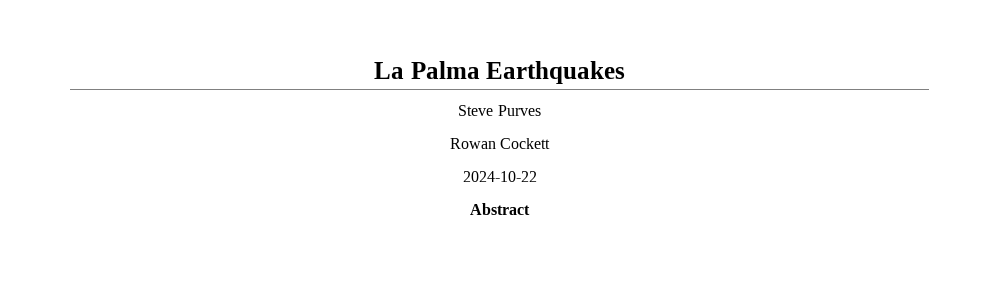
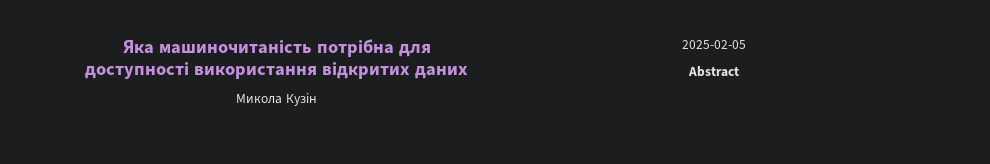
- La Palma Earthquakes
- Steve Purves
- Rowan Cockett
- 2024-10-22
+ Яка машиночитаність потрібна для доступності використання відкритих даних
+ Микола Кузін
+ 2025-02-05

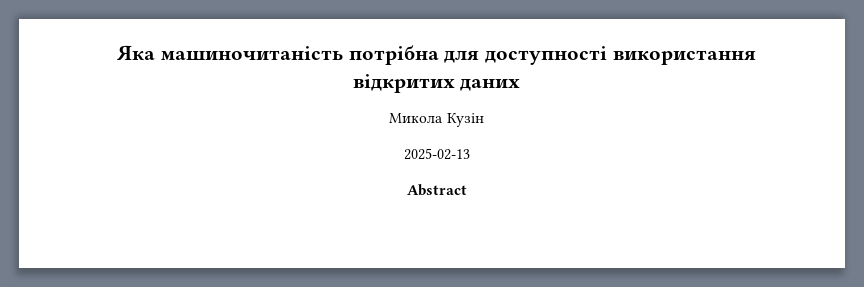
- 2025-02-05
+ 2025-02-13

